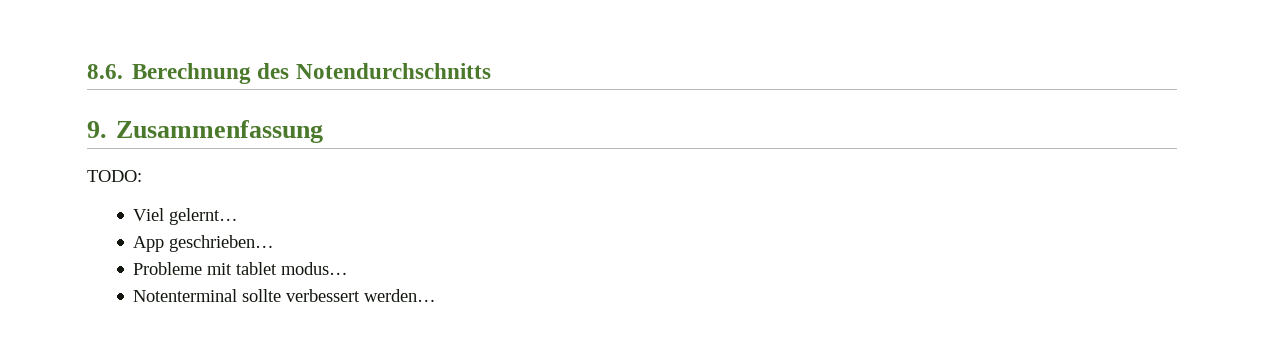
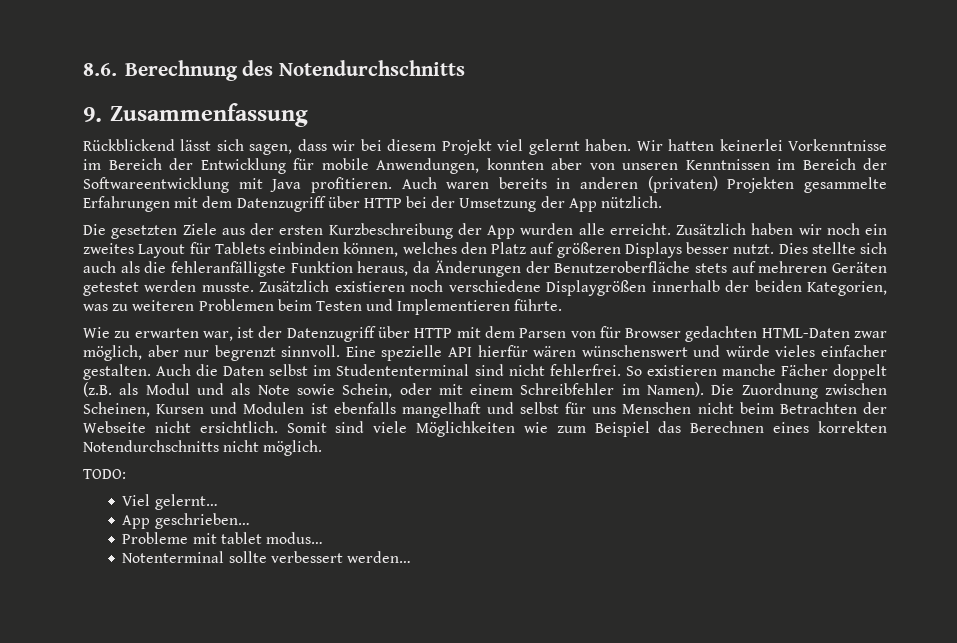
+ Rückblickend lässt sich sagen, dass wir bei diesem Projekt viel gelernt haben. Wir hatten keinerlei Vorkenntnisse im Bereich der Entwicklung für mobile Anwendungen, konnten aber von unseren Kenntnissen im Bereich der Softwareentwicklung mit Java profitieren. Auch waren bereits in anderen (privaten) Projekten gesammelte Erfahrungen mit dem Datenzugriff über HTTP bei der Umsetzung der App nützlich.
+ Die gesetzten Ziele aus der ersten Kurzbeschreibung der App wurden alle erreicht. Zusätzlich haben wir noch ein zweites Layout für Tablets einbinden können, welches den Platz auf größeren Displays besser nutzt. Dies stellte sich auch als die fehleranfälligste Funktion heraus, da Änderungen der Benutzeroberfläche stets auf mehreren Geräten getestet werden musste. Zusätzlich existieren noch verschiedene Displaygrößen innerhalb der beiden Kategorien, was zu weiteren Problemen beim Testen und Implementieren führte.
+ Wie zu erwarten war, ist der Datenzugriff über HTTP mit dem Parsen von für Browser gedachten HTML-Daten zwar möglich, aber nur begrenzt sinnvoll. Eine spezielle API hierfür wären wünschenswert und würde vieles einfacher gestalten. Auch die Daten selbst im Studententerminal sind nicht fehlerfrei. So existieren manche Fächer doppelt (z.B. als Modul und als Note sowie Schein, oder mit einem Schreibfehler im Namen). Die Zuordnung zwischen Scheinen, Kursen und Modulen ist ebenfalls mangelhaft und selbst für uns Menschen nicht beim Betrachten der Webseite nicht ersichtlich. Somit sind viele Möglichkeiten wie zum Beispiel das Berechnen eines korrekten Notendurchschnitts nicht möglich.

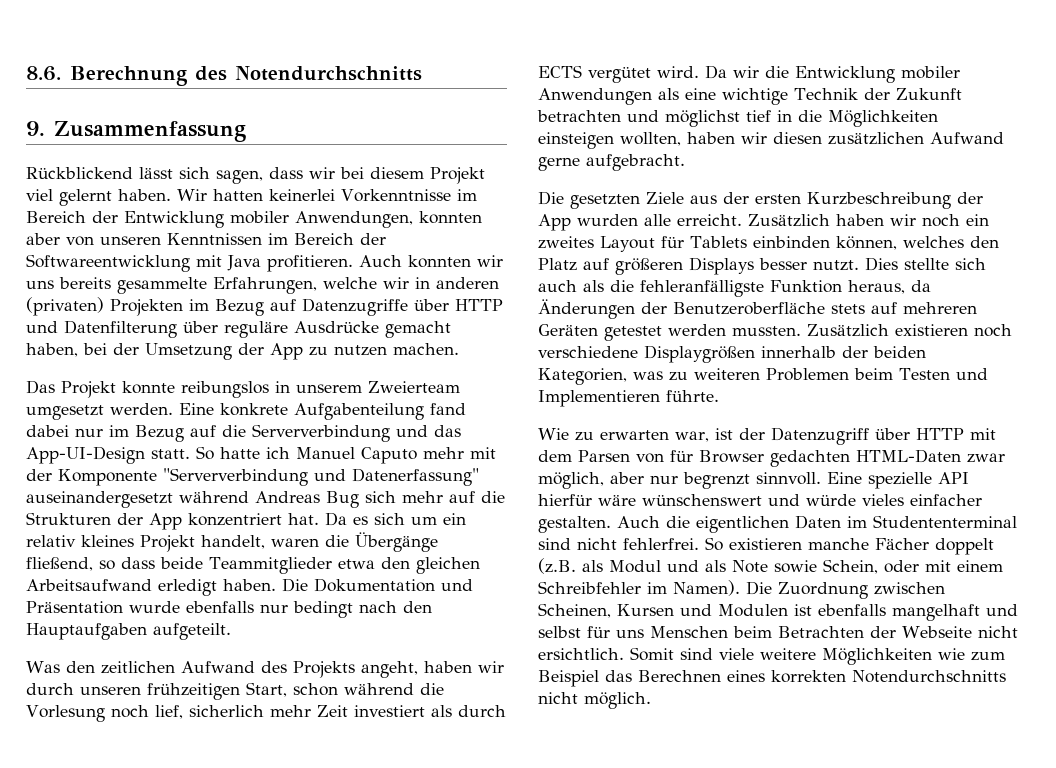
- Wir hatten keinerlei Vorkenntnisse im Bereich der Entwicklung für mobile Anwendungen, konnten aber von unseren Kenntnissen im Bereich der Softwareentwicklung mit Java profitieren.
+ Wir hatten keinerlei Vorkenntnisse im Bereich der Entwicklung mobiler Anwendungen, konnten aber von unseren Kenntnissen im Bereich der Softwareentwicklung mit Java profitieren.
- Auch waren bereits in anderen (privaten) Projekten gesammelte Erfahrungen mit dem Datenzugriff über HTTP bei der Umsetzung der App nützlich.
+ Auch konnten wir uns bereits gesammelte Erfahrungen, welche wir in anderen (privaten) Projekten im Bezug auf Datenzugriffe über HTTP und Datenfilterung über reguläre Ausdrücke gemacht haben, bei der Umsetzung der App zu nutzen machen.
+ Das Projekt konnte reibungslos in unserem Zweierteam umgesetzt werden. Eine konkrete Aufgabenteilung fand dabei nur im Bezug auf die Serververbindung und das App-UI-Design statt. So hatte ich Manuel Caputo mehr mit der Komponente "Serververbindung und Datenerfassung" auseinandergesetzt während Andreas Bug sich mehr auf die Strukturen der App konzentriert hat. Da es sich um ein relativ kleines Projekt handelt, waren die Übergänge fließend, so dass beide Teammitglieder etwa den gleichen Arbeitsaufwand erledigt haben. Die Dokumentation und Präsentation wurde ebenfalls nur bedingt nach den Hauptaufgaben aufgeteilt.
+ Was den zeitlichen Aufwand des Projekts angeht, haben wir durch unseren frühzeitigen Start, schon während die Vorlesung noch lief, sicherlich mehr Zeit investiert als durch ECTS vergütet wird. Da wir die Entwicklung mobiler Anwendungen als eine wichtige Technik der Zukunft betrachten und möglichst tief in die Möglichkeiten einsteigen wollten, haben wir diesen zusätzlichen Aufwand gerne aufgebracht.
- Dies stellte sich auch als die fehleranfälligste Funktion heraus, da Änderungen der Benutzeroberfläche stets auf mehreren Geräten getestet werden musste.
+ Dies stellte sich auch als die fehleranfälligste Funktion heraus, da Änderungen der Benutzeroberfläche stets auf mehreren Geräten getestet werden mussten.
- Eine spezielle API hierfür wären wünschenswert und würde vieles einfacher gestalten.
+ Eine spezielle API hierfür wäre wünschenswert und würde vieles einfacher gestalten.
- Auch die Daten selbst im Studententerminal sind nicht fehlerfrei.
+ Auch die eigentlichen Daten im Studententerminal sind nicht fehlerfrei.
- Die Zuordnung zwischen Scheinen, Kursen und Modulen ist ebenfalls mangelhaft und selbst für uns Menschen nicht beim Betrachten der Webseite nicht ersichtlich.
+ Die Zuordnung zwischen Scheinen, Kursen und Modulen ist ebenfalls mangelhaft und selbst für uns Menschen beim Betrachten der Webseite nicht ersichtlich.
- Somit sind viele Möglichkeiten wie zum Beispiel das Berechnen eines korrekten Notendurchschnitts nicht möglich.
+ Somit sind viele weitere Möglichkeiten wie zum Beispiel das Berechnen eines korrekten Notendurchschnitts nicht möglich.
- TODO:
- Viel gelernt…
- App geschrieben…
- Probleme mit tablet modus…
- Notenterminal sollte verbessert werden…

